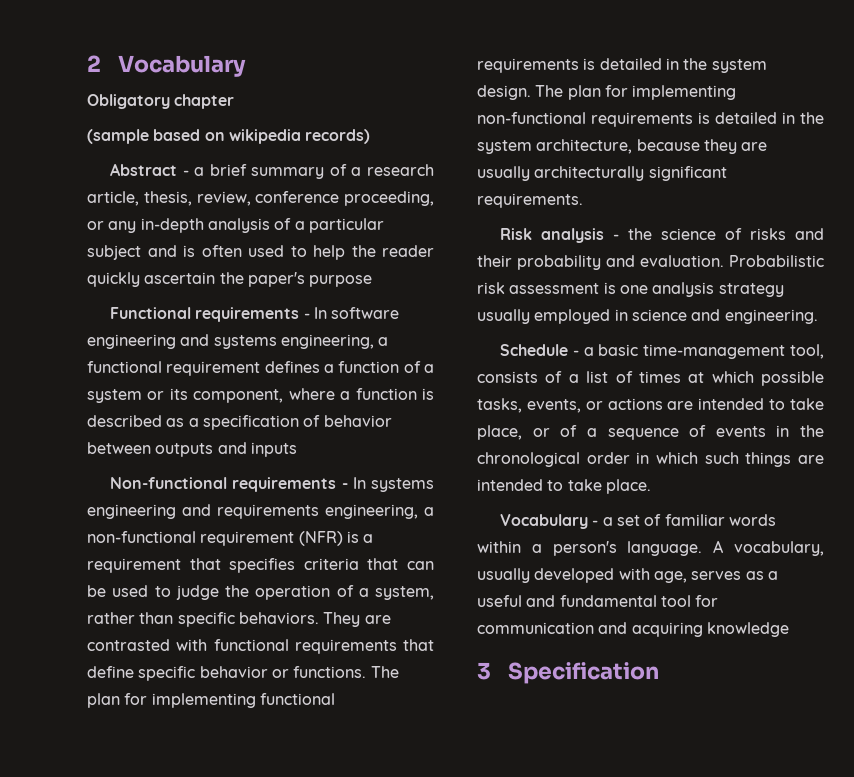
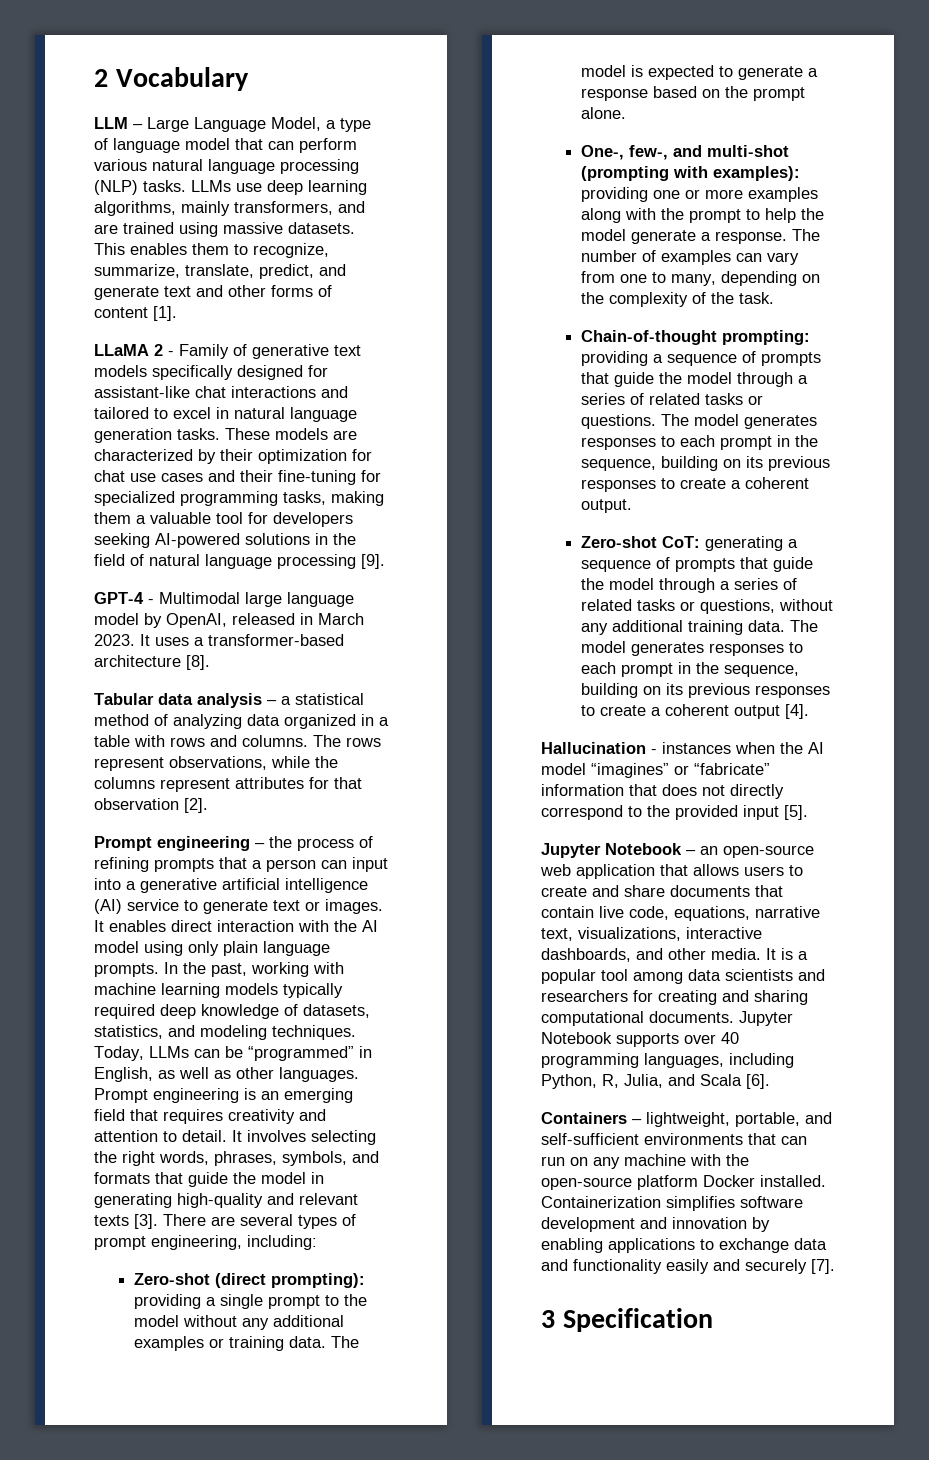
- Obligatory chapter
- (sample based on wikipedia records)
- Abstract - a brief summary of a research article, thesis, review, conference proceeding, or any in-depth analysis of a particular subject and is often used to help the reader quickly ascertain the paper's purpose
- Functional requirements - In software engineering and systems engineering, a functional requirement defines a function of a system or its component, where a function is described as a specification of behavior between outputs and inputs
- Non-functional requirements - In systems engineering and requirements engineering, a non-functional requirement (NFR) is a requirement that specifies criteria that can be used to judge the operation of a system, rather than specific behaviors. They are contrasted with functional requirements that define specific behavior or functions. The plan for implementing functional requirements is detailed in the system design. The plan for implementing non-functional requirements is detailed in the system architecture, because they are usually architecturally significant requirements.
- Risk analysis - the science of risks and their probability and evaluation. Probabilistic risk assessment is one analysis strategy usually employed in science and engineering.
- Schedule - a basic time-management tool, consists of a list of times at which possible tasks, events, or actions are intended to take place, or of a sequence of events in the chronological order in which such things are intended to take place.
- Vocabulary - a set of familiar words within a person's language. A vocabulary, usually developed with age, serves as a useful and fundamental tool for communication and acquiring knowledge
+ LLM – Large Language Model, a type of language model that can perform various natural language processing (NLP) tasks. LLMs use deep learning algorithms, mainly transformers, and are trained using massive datasets. This enables them to recognize, summarize, translate, predict, and generate text and other forms of content [1].
+ LLaMA 2 - Family of generative text models specifically designed for assistant-like chat interactions and tailored to excel in natural language generation tasks. These models are characterized by their optimization for chat use cases and their fine-tuning for specialized programming tasks, making them a valuable tool for developers seeking AI-powered solutions in the field of natural language processing [9].
+ GPT-4 - Multimodal large language model by OpenAI, released in March 2023. It uses a transformer-based architecture [8].
+ Tabular data analysis – a statistical method of analyzing data organized in a table with rows and columns. The rows represent observations, while the columns represent attributes for that observation [2].
+ Prompt engineering – the process of refining prompts that a person can input into a generative artificial intelligence (AI) service to generate text or images. It enables direct interaction with the AI model using only plain language prompts. In the past, working with machine learning models typically required deep knowledge of datasets, statistics, and modeling techniques. Today, LLMs can be “programmed” in English, as well as other languages. Prompt engineering is an emerging field that requires creativity and attention to detail. It involves selecting the right words, phrases, symbols, and formats that guide the model in generating high-quality and relevant texts [3]. There are several types of prompt engineering, including:
+ Zero-shot (direct prompting): providing a single prompt to the model without any additional examples or training data. The model is expected to generate a response based on the prompt alone.
+ One-, few-, and multi-shot (prompting with examples): providing one or more examples along with the prompt to help the model generate a response. The number of examples can vary from one to many, depending on the complexity of the task.
+ Chain-of-thought prompting: providing a sequence of prompts that guide the model through a series of related tasks or questions. The model generates responses to each prompt in the sequence, building on its previous responses to create a coherent output.
+ Zero-shot CoT: generating a sequence of prompts that guide the model through a series of related tasks or questions, without any additional training data. The model generates responses to each prompt in the sequence, building on its previous responses to create a coherent output [4].
+ Hallucination - instances when the AI model “imagines” or “fabricate” information that does not directly correspond to the provided input [5].
+ Jupyter Notebook – an open-source web application that allows users to create and share documents that contain live code, equations, narrative text, visualizations, interactive dashboards, and other media. It is a popular tool among data scientists and researchers for creating and sharing computational documents. Jupyter Notebook supports over 40 programming languages, including Python, R, Julia, and Scala [6].
+ Containers – lightweight, portable, and self-sufficient environments that can run on any machine with the open-source platform Docker installed. Containerization simplifies software development and innovation by enabling applications to exchange data and functionality easily and securely [7].

